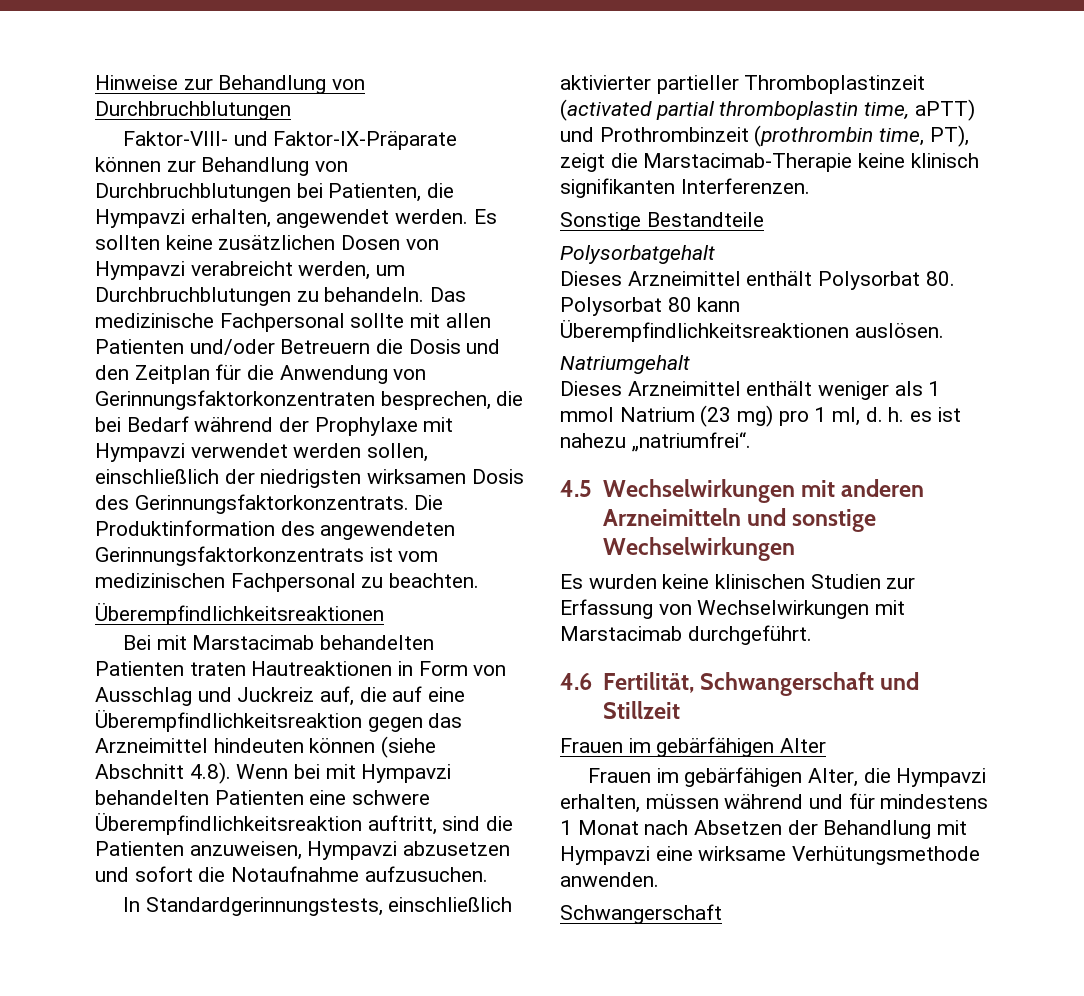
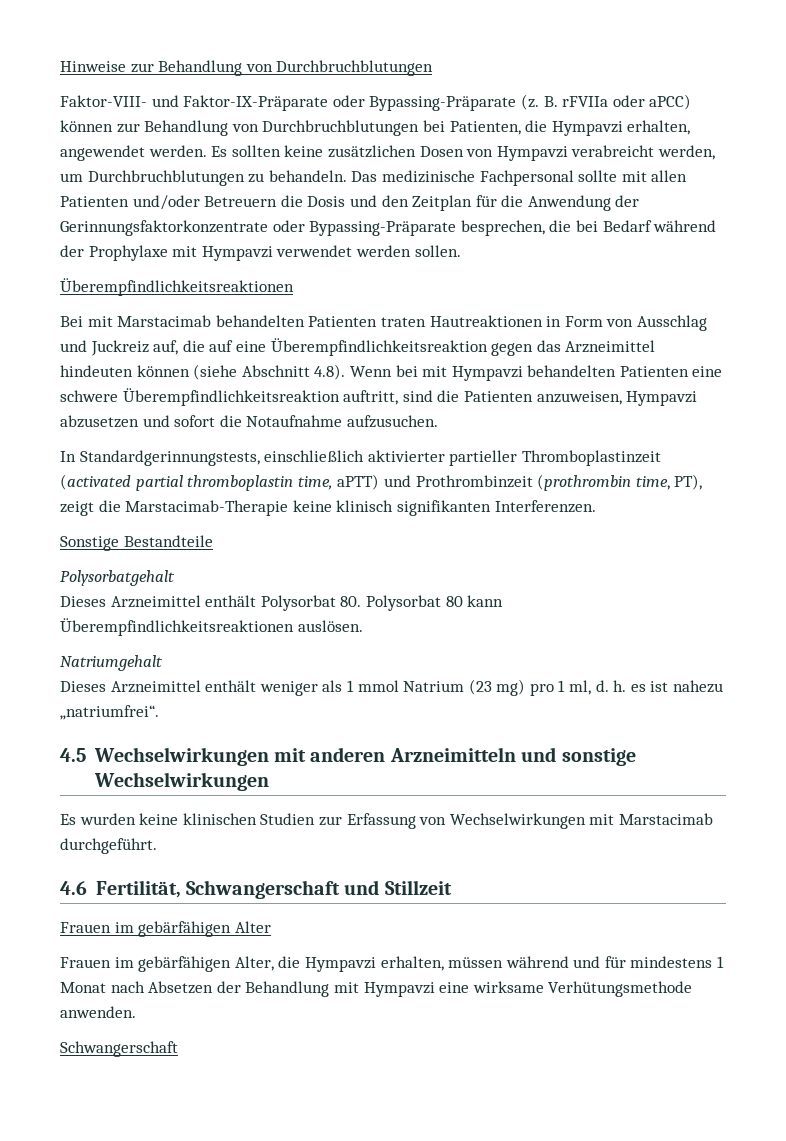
- Faktor-VIII- und Faktor-IX-Präparate können zur Behandlung von Durchbruchblutungen bei Patienten, die Hympavzi erhalten, angewendet werden.
+ Faktor-VIII- und Faktor-IX-Präparate oder Bypassing-Präparate (z. B. rFVIIa oder aPCC) können zur Behandlung von Durchbruchblutungen bei Patienten, die Hympavzi erhalten, angewendet werden.
- Das medizinische Fachpersonal sollte mit allen Patienten und/oder Betreuern die Dosis und den Zeitplan für die Anwendung von Gerinnungsfaktorkonzentraten besprechen, die bei Bedarf während der Prophylaxe mit Hympavzi verwendet werden sollen, einschließlich der niedrigsten wirksamen Dosis des Gerinnungsfaktorkonzentrats. Die Produktinformation des angewendeten Gerinnungsfaktorkonzentrats ist vom medizinischen Fachpersonal zu beachten.
+ Das medizinische Fachpersonal sollte mit allen Patienten und/oder Betreuern die Dosis und den Zeitplan für die Anwendung der Gerinnungsfaktorkonzentrate oder Bypassing-Präparate besprechen, die bei Bedarf während der Prophylaxe mit Hympavzi verwendet werden sollen.

